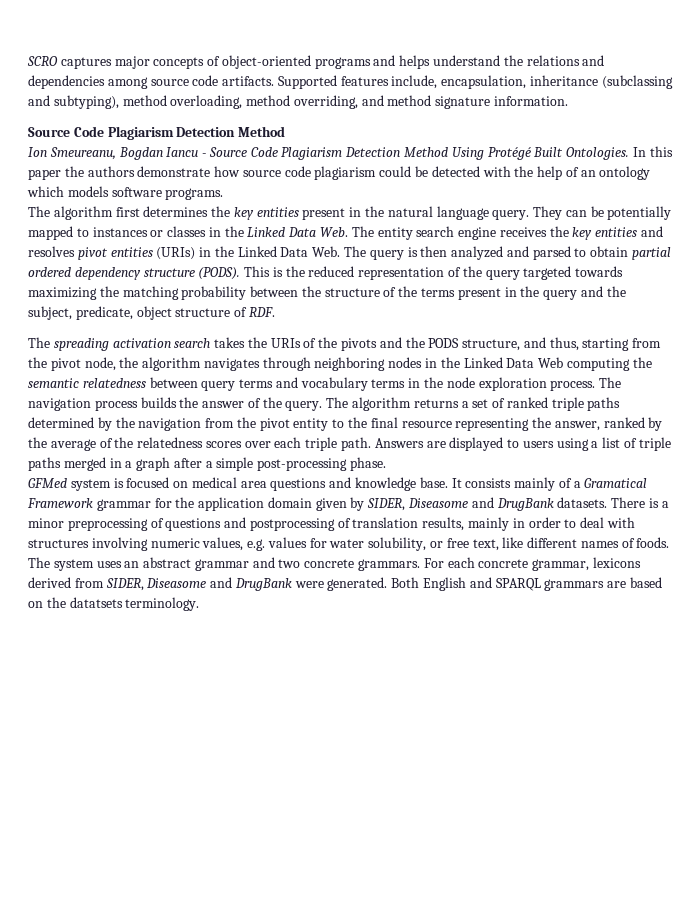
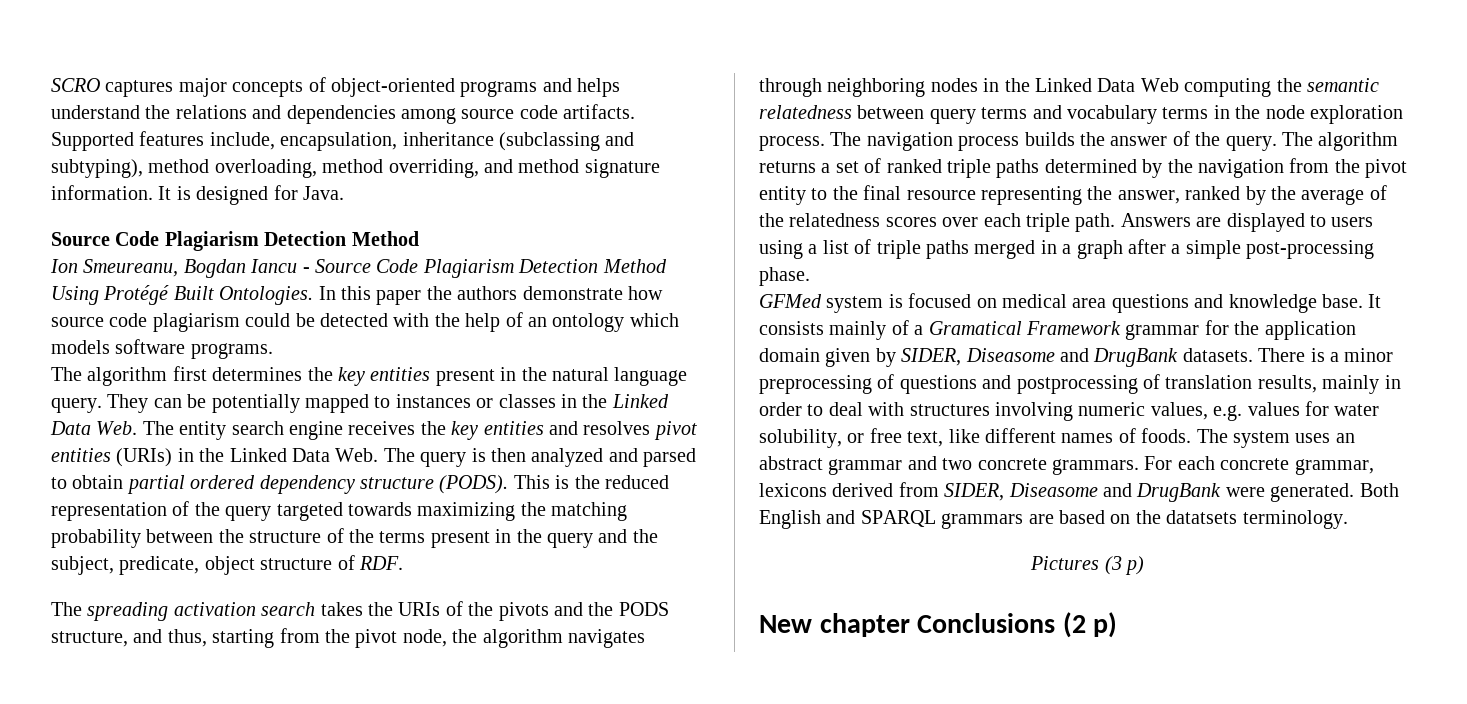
+ It is designed for Java.
+ Pictures (3 p)
+ New chapter Conclusions (2 p)

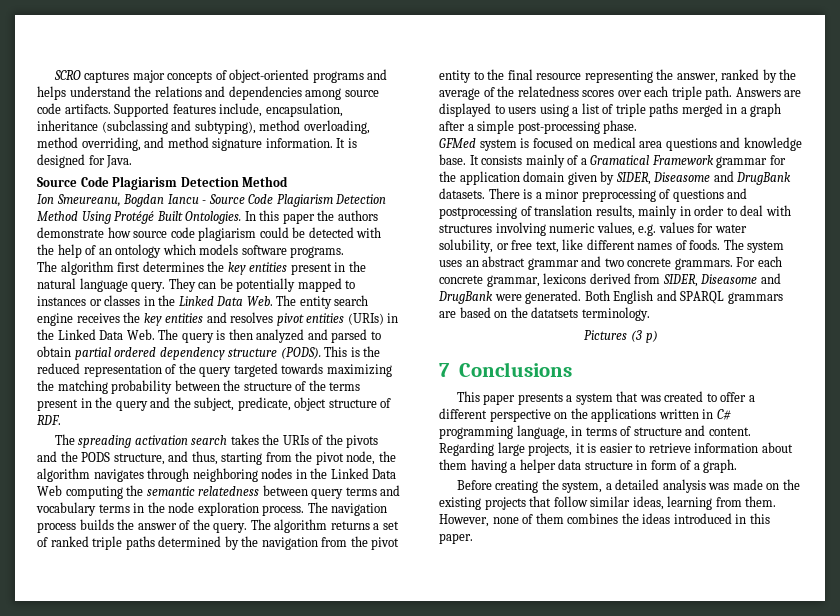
- New chapter Conclusions (2 p)
+ 7 Conclusions
+ This paper presents a system that was created to offer a different perspective on the applications written in C# programming language, in terms of structure and content. Regarding large projects, it is easier to retrieve information about them having a helper data structure in form of a graph.
+ Before creating the system, a detailed analysis was made on the existing projects that follow similar ideas, learning from them. However, none of them combines the ideas introduced in this paper.

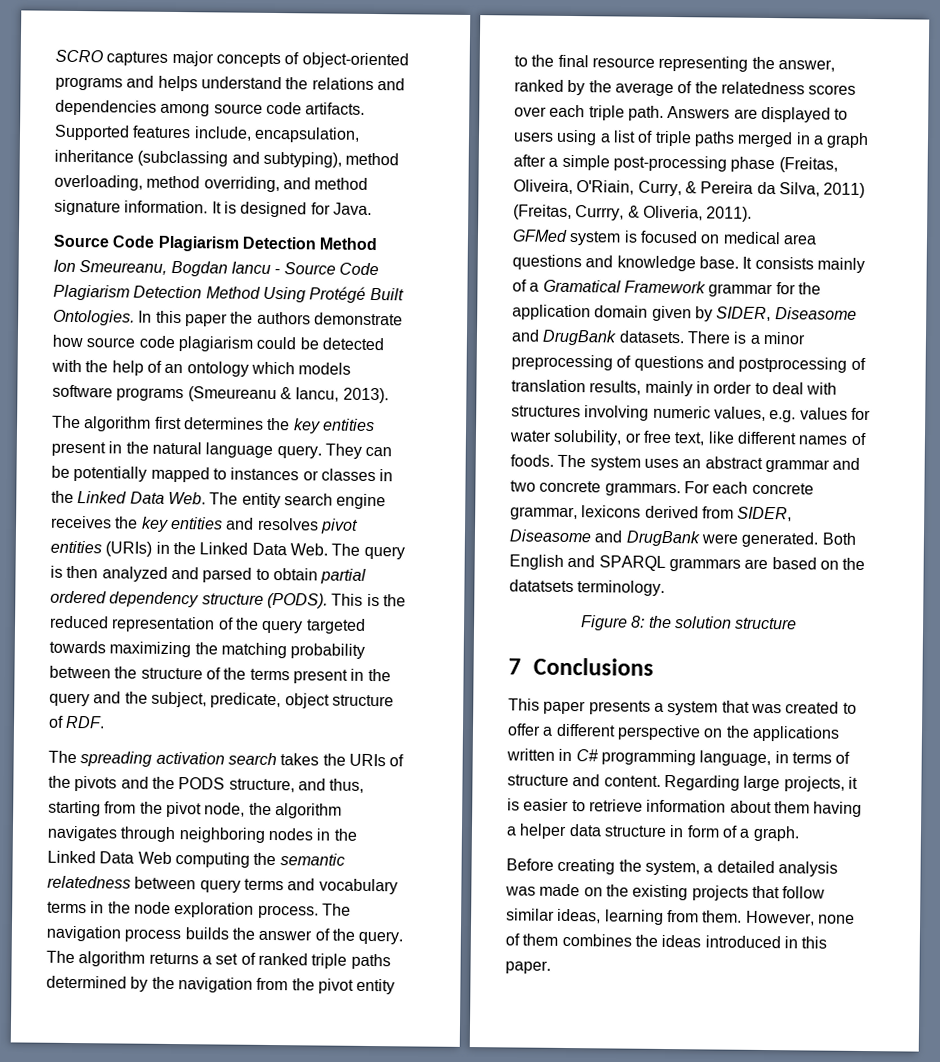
- In this paper the authors demonstrate how source code plagiarism could be detected with the help of an ontology which models software programs.
+ In this paper the authors demonstrate how source code plagiarism could be detected with the help of an ontology which models software programs (Smeureanu & Iancu, 2013).
- Answers are displayed to users using a list of triple paths merged in a graph after a simple post-processing phase.
+ Answers are displayed to users using a list of triple paths merged in a graph after a simple post-processing phase (Freitas, Oliveira, O'Riain, Curry, & Pereira da Silva, 2011) (Freitas, Currry, & Oliveria, 2011).
- Pictures (3 p)
+ Figure 8: the solution structure

